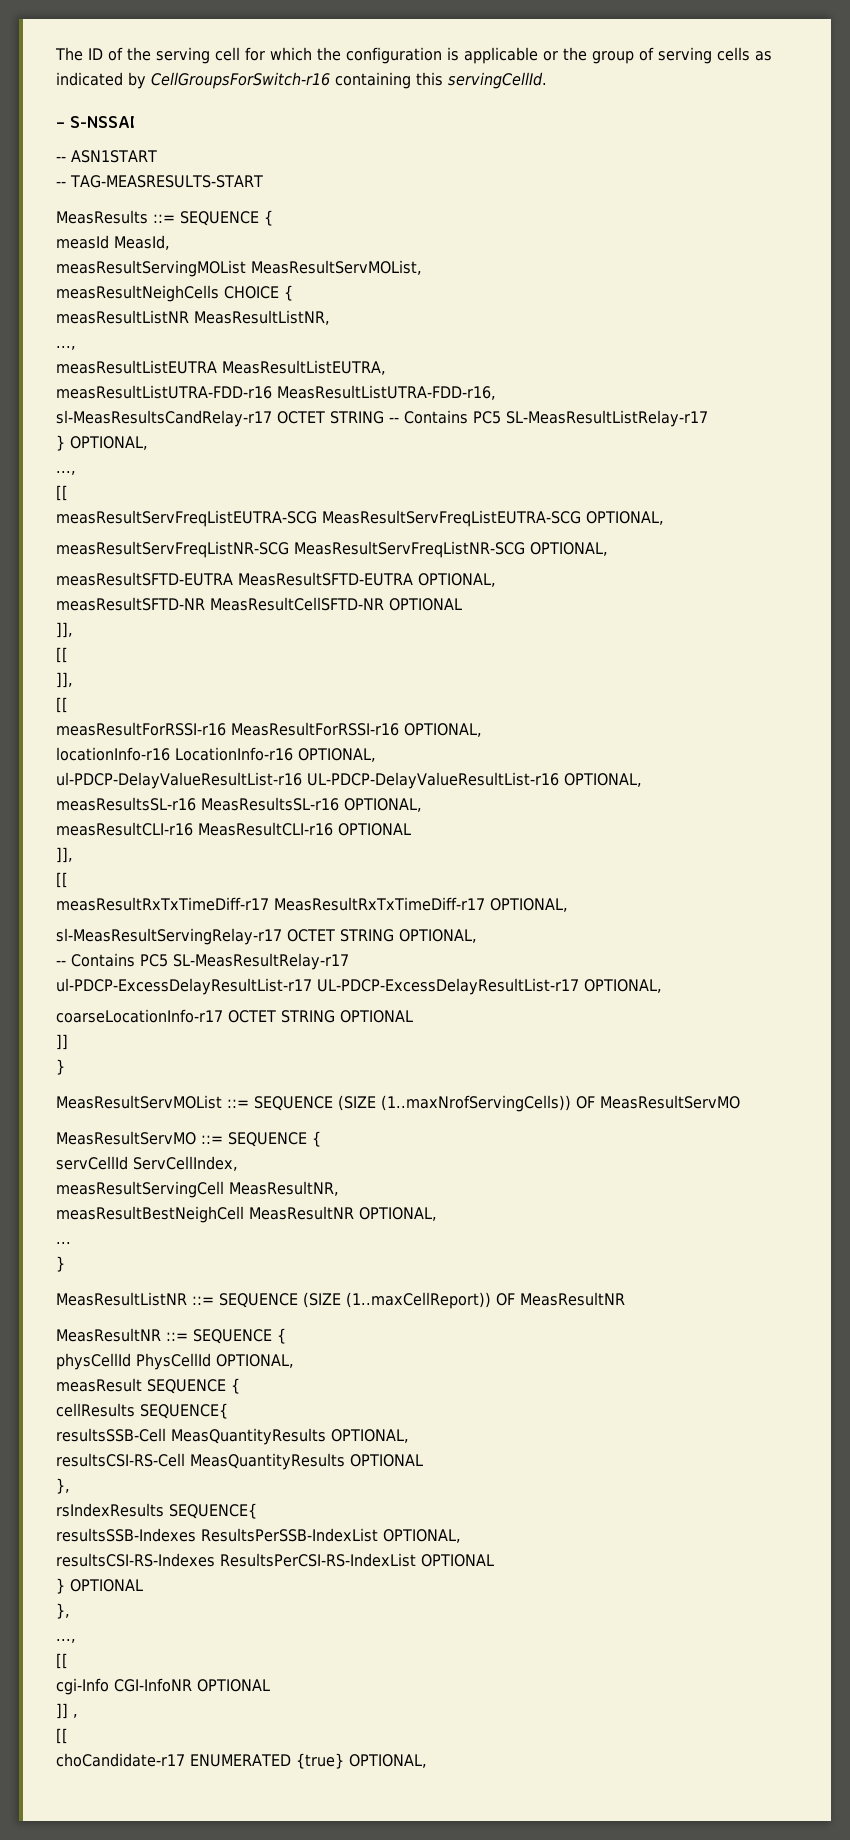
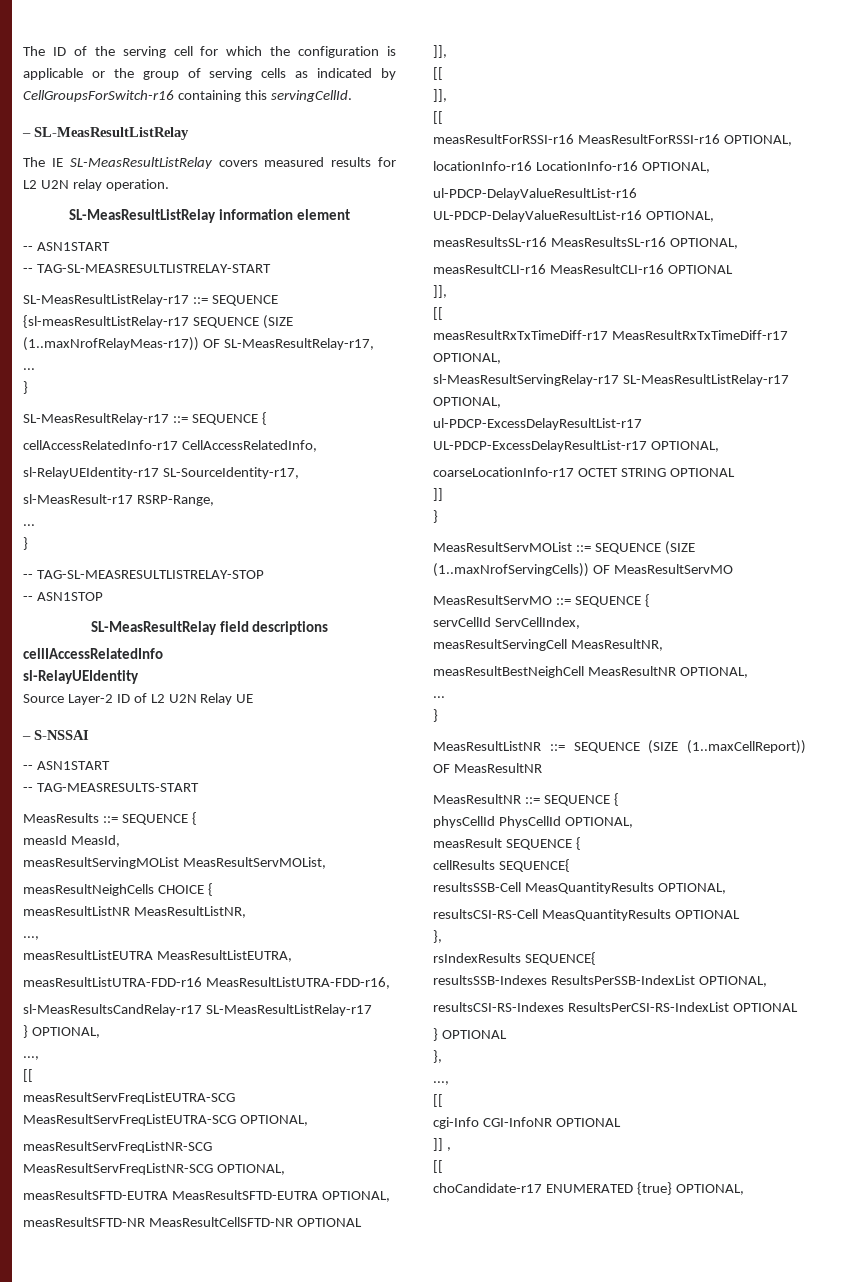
+ – SL-MeasResultListRelay
+ The IE SL-MeasResultListRelay covers measured results for L2 U2N relay operation.
+ SL-MeasResultListRelay information element
+ -- ASN1START
+ -- TAG-SL-MEASRESULTLISTRELAY-START
+ SL-MeasResultListRelay-r17 ::= SEQUENCE {sl-measResultListRelay-r17 SEQUENCE (SIZE (1..maxNrofRelayMeas-r17)) OF SL-MeasResultRelay-r17,
+ ...
+ }
+ SL-MeasResultRelay-r17 ::= SEQUENCE {
+ cellAccessRelatedInfo-r17 CellAccessRelatedInfo,
+ sl-RelayUEIdentity-r17 SL-SourceIdentity-r17,
+ sl-MeasResult-r17 RSRP-Range,
+ ...
+ }
+ -- TAG-SL-MEASRESULTLISTRELAY-STOP
+ -- ASN1STOP
+ SL-MeasResultRelay field descriptions
+ cellIAccessRelatedInfo
+ sl-RelayUEIdentity
+ Source Layer-2 ID of L2 U2N Relay UE
- sl-MeasResultsCandRelay-r17 OCTET STRING -- Contains PC5 SL-MeasResultListRelay-r17
+ sl-MeasResultsCandRelay-r17 SL-MeasResultListRelay-r17
- sl-MeasResultServingRelay-r17 OCTET STRING OPTIONAL,
- -- Contains PC5 SL-MeasResultRelay-r17
+ sl-MeasResultServingRelay-r17 SL-MeasResultListRelay-r17 OPTIONAL,

